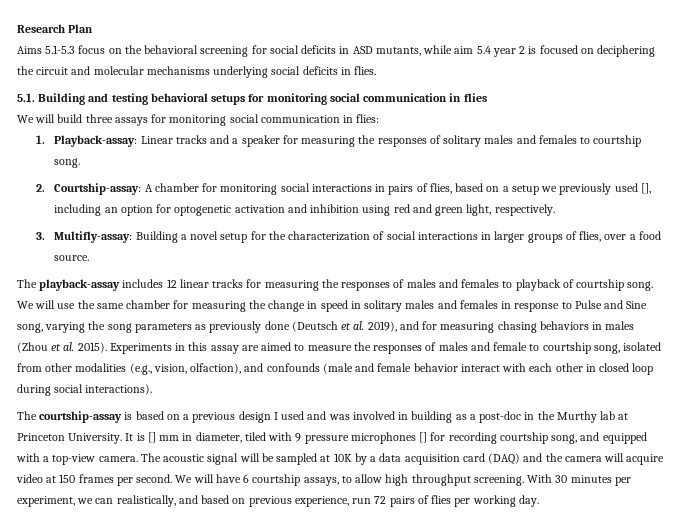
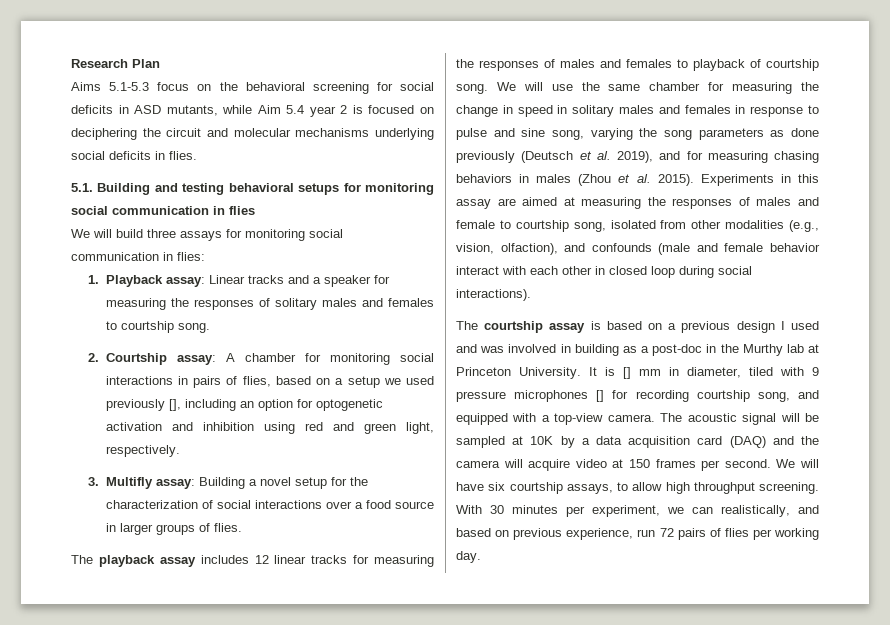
- Aims 5.1-5.3 focus on the behavioral screening for social deficits in ASD mutants, while aim 5.4 year 2 is focused on deciphering the circuit and molecular mechanisms underlying social deficits in flies.
+ Aims 5.1-5.3 focus on the behavioral screening for social deficits in ASD mutants, while Aim 5.4 year 2 is focused on deciphering the circuit and molecular mechanisms underlying social deficits in flies.
- 1. Playback-assay: Linear tracks and a speaker for measuring the responses of solitary males and females to courtship song.
+ 1. Playback assay: Linear tracks and a speaker for measuring the responses of solitary males and females to courtship song.
- 2. Courtship-assay: A chamber for monitoring social interactions in pairs of flies, based on a setup we previously used [], including an option for optogenetic activation and inhibition using red and green light, respectively.
+ 2. Courtship assay: A chamber for monitoring social interactions in pairs of flies, based on a setup we used previously [], including an option for optogenetic activation and inhibition using red and green light, respectively.
- 3. Multifly-assay: Building a novel setup for the characterization of social interactions in larger groups of flies, over a food source.
- The playback-assay includes 12 linear tracks for measuring the responses of males and females to playback of courtship song.
+ 3. Multifly assay: Building a novel setup for the characterization of social interactions over a food source in larger groups of flies.
+ The playback assay includes 12 linear tracks for measuring the responses of males and females to playback of courtship song.
- We will use the same chamber for measuring the change in speed in solitary males and females in response to Pulse and Sine song, varying the song parameters as previously done (Deutsch et al. 2019), and for measuring chasing behaviors in males (Zhou et al. 2015).
+ We will use the same chamber for measuring the change in speed in solitary males and females in response to pulse and sine song, varying the song parameters as done previously (Deutsch et al. 2019), and for measuring chasing behaviors in males (Zhou et al. 2015).
- Experiments in this assay are aimed to measure the responses of males and female to courtship song, isolated from other modalities (e.g., vision, olfaction), and confounds (male and female behavior interact with each other in closed loop during social interactions).
+ Experiments in this assay are aimed at measuring the responses of males and female to courtship song, isolated from other modalities (e.g., vision, olfaction), and confounds (male and female behavior interact with each other in closed loop during social interactions).
- The courtship-assay is based on a previous design I used and was involved in building as a post-doc in the Murthy lab at Princeton University.
+ The courtship assay is based on a previous design I used and was involved in building as a post-doc in the Murthy lab at Princeton University.
- We will have 6 courtship assays, to allow high throughput screening.
+ We will have six courtship assays, to allow high throughput screening.

